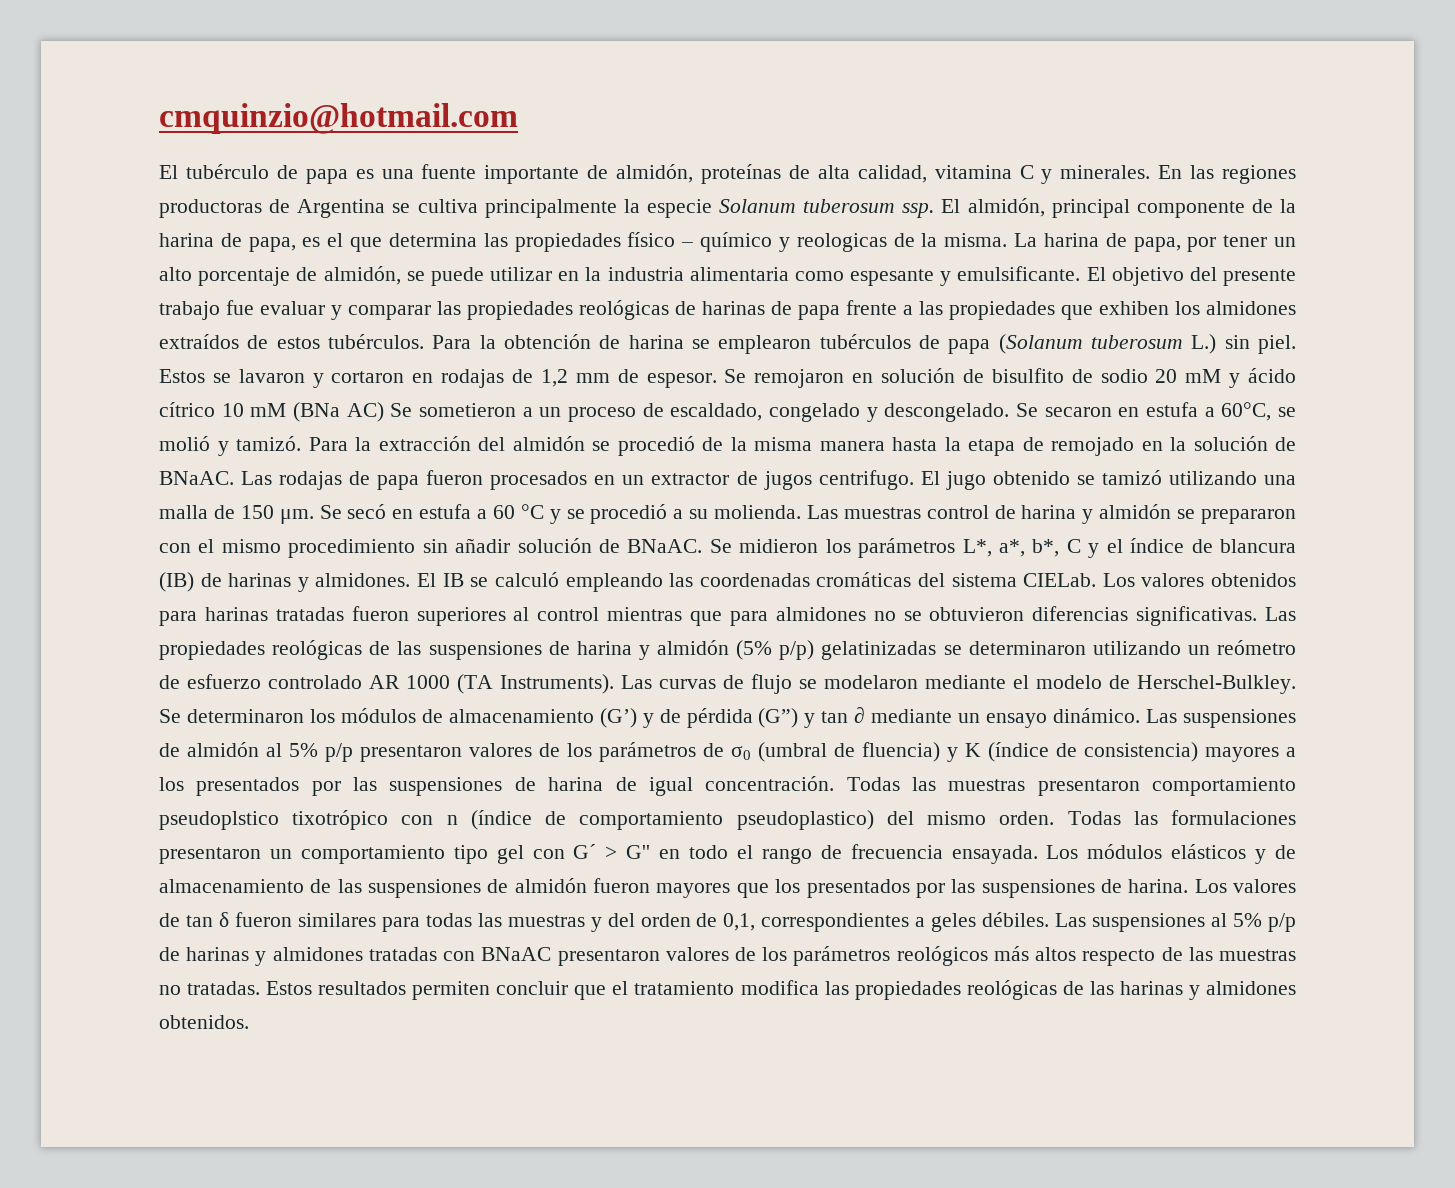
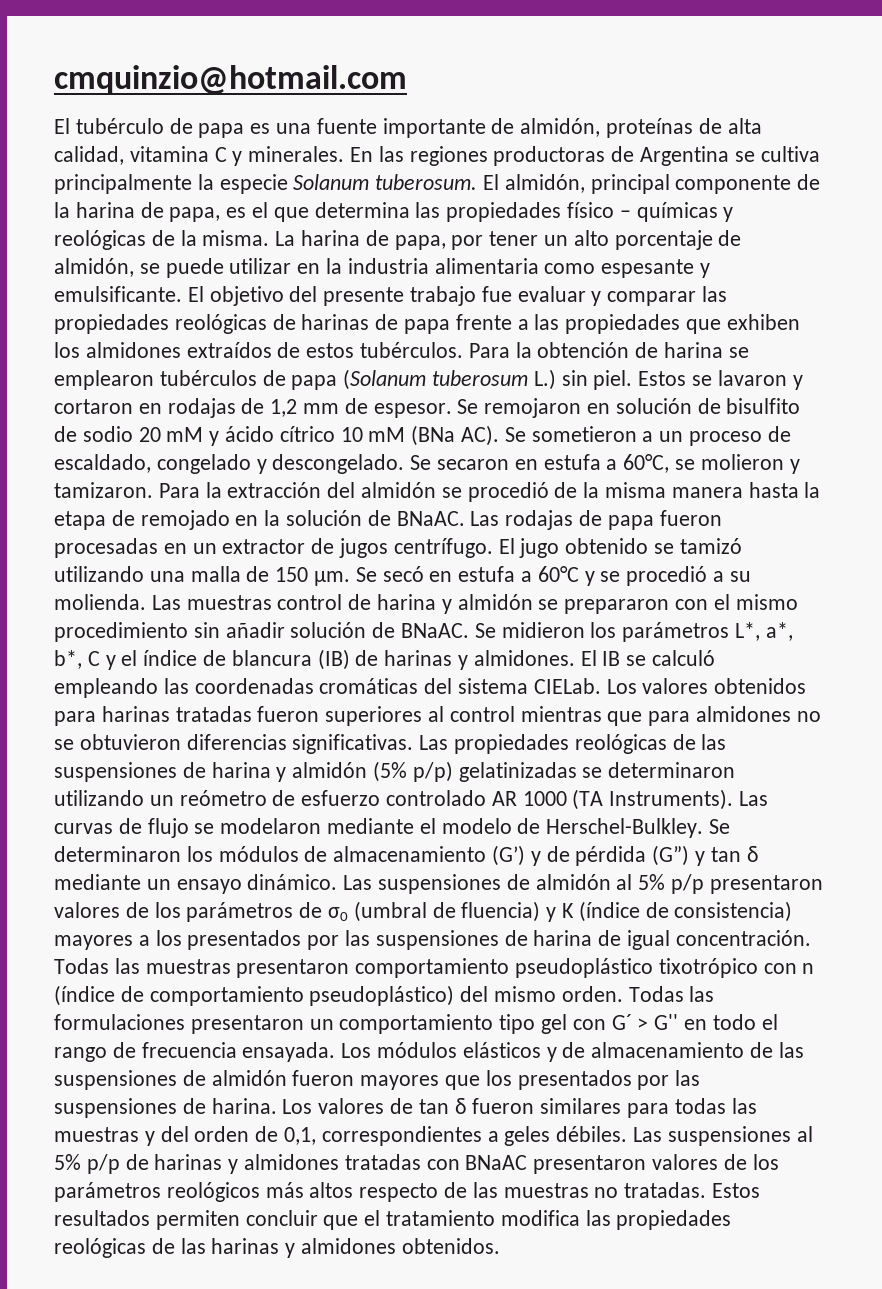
- En las regiones productoras de Argentina se cultiva principalmente la especie Solanum tuberosum ssp.
+ En las regiones productoras de Argentina se cultiva principalmente la especie Solanum tuberosum.
- El almidón, principal componente de la harina de papa, es el que determina las propiedades físico – químico y reologicas de la misma.
+ El almidón, principal componente de la harina de papa, es el que determina las propiedades físico – químicas y reológicas de la misma.
- Se remojaron en solución de bisulfito de sodio 20 mM y ácido cítrico 10 mM (BNa AC) Se sometieron a un proceso de escaldado, congelado y descongelado.
+ Se remojaron en solución de bisulfito de sodio 20 mM y ácido cítrico 10 mM (BNa AC). Se sometieron a un proceso de escaldado, congelado y descongelado.
- Se secaron en estufa a 60°C, se molió y tamizó.
+ Se secaron en estufa a 60°C, se molieron y tamizaron.
- Las rodajas de papa fueron procesados en un extractor de jugos centrifugo.
+ Las rodajas de papa fueron procesadas en un extractor de jugos centrífugo.
- Se secó en estufa a 60 °C y se procedió a su molienda.
+ Se secó en estufa a 60°C y se procedió a su molienda.
- Se determinaron los módulos de almacenamiento (G’) y de pérdida (G”) y tan ∂ mediante un ensayo dinámico.
+ Se determinaron los módulos de almacenamiento (G’) y de pérdida (G”) y tan δ mediante un ensayo dinámico.
- Todas las muestras presentaron comportamiento pseudoplstico tixotrópico con n (índice de comportamiento pseudoplastico) del mismo orden.
+ Todas las muestras presentaron comportamiento pseudoplástico tixotrópico con n (índice de comportamiento pseudoplástico) del mismo orden.

